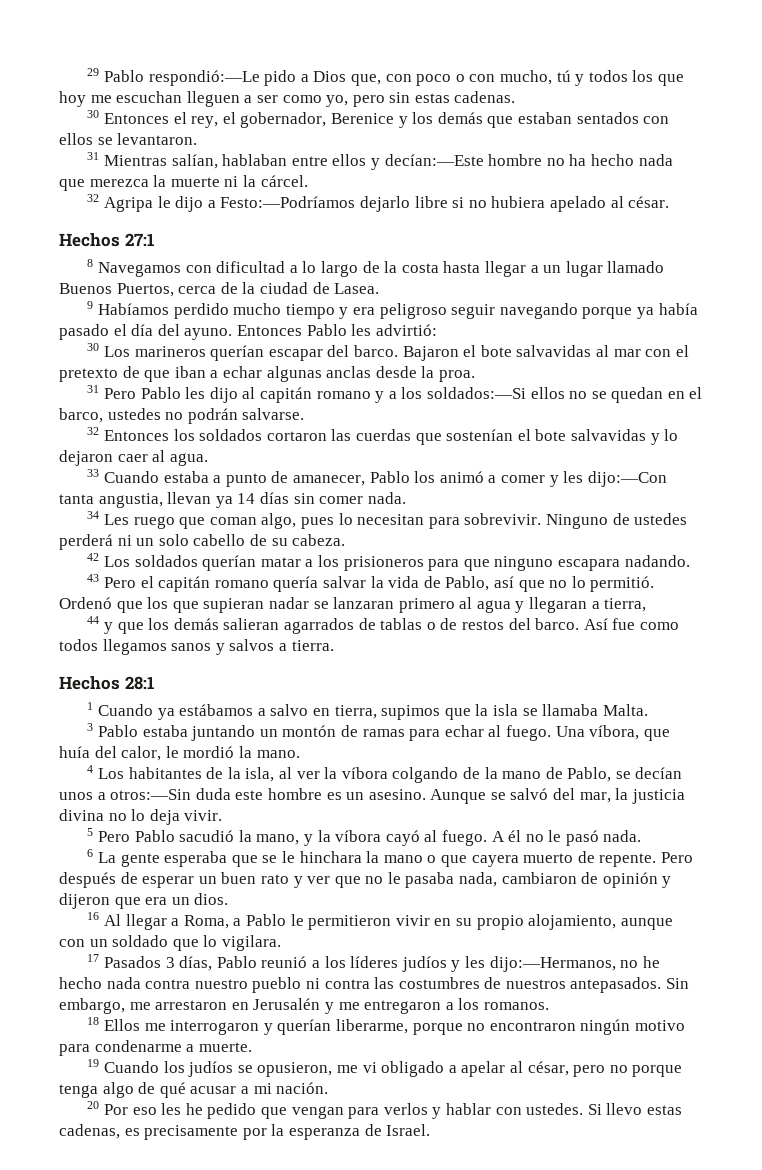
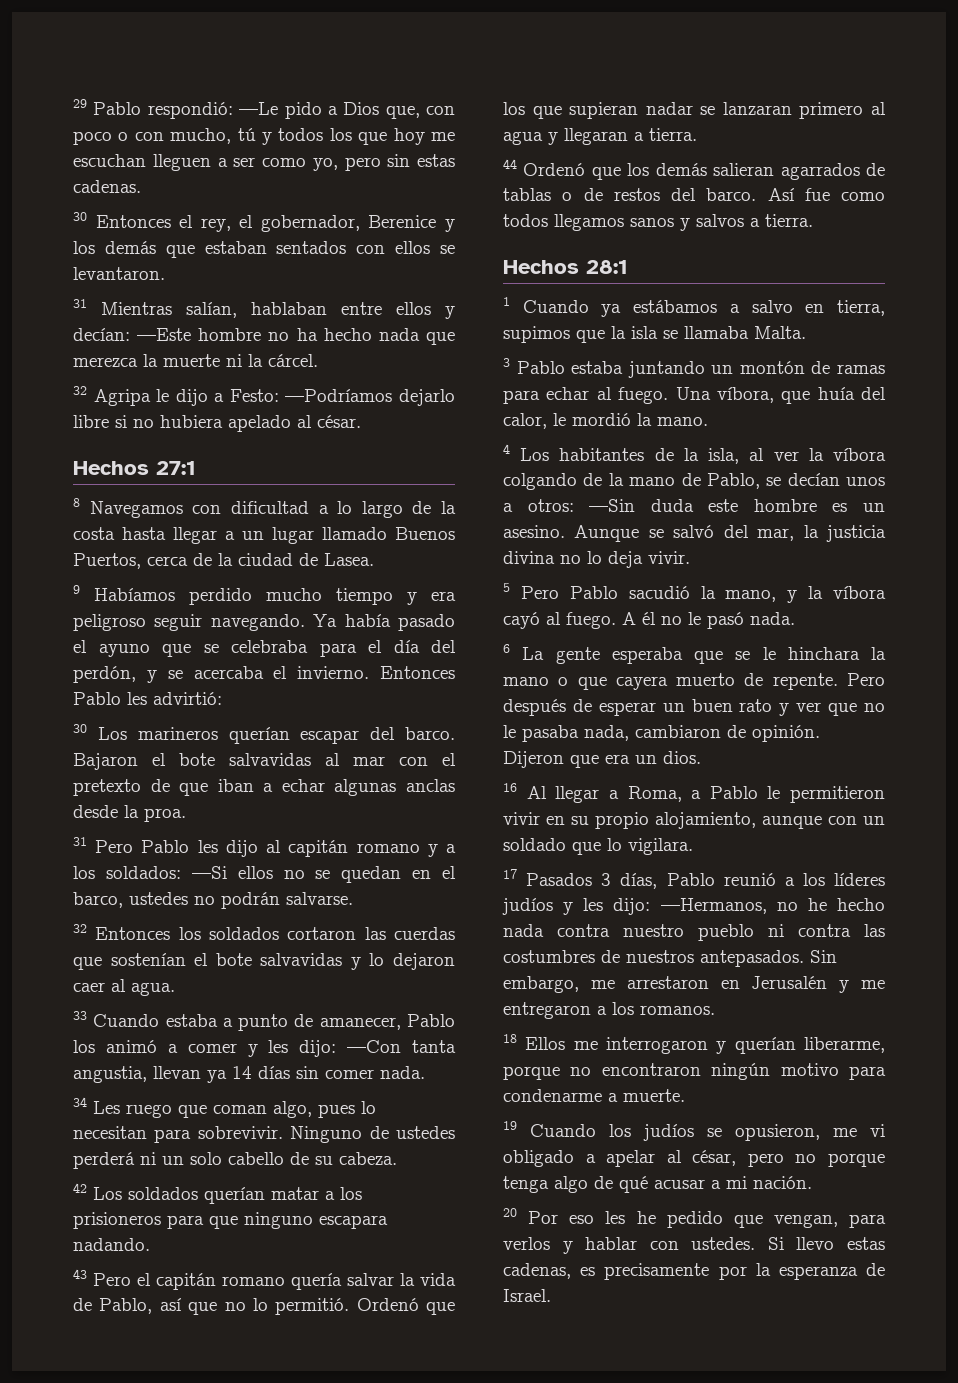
- 29 Pablo respondió:—Le pido a Dios que, con poco o con mucho, tú y todos los que hoy me escuchan lleguen a ser como yo, pero sin estas cadenas.
+ 29 Pablo respondió: —Le pido a Dios que, con poco o con mucho, tú y todos los que hoy me escuchan lleguen a ser como yo, pero sin estas cadenas.
- 31 Mientras salían, hablaban entre ellos y decían:—Este hombre no ha hecho nada que merezca la muerte ni la cárcel.
+ 31 Mientras salían, hablaban entre ellos y decían: —Este hombre no ha hecho nada que merezca la muerte ni la cárcel.
- 32 Agripa le dijo a Festo:—Podríamos dejarlo libre si no hubiera apelado al césar.
+ 32 Agripa le dijo a Festo: —Podríamos dejarlo libre si no hubiera apelado al césar.
- 9 Habíamos perdido mucho tiempo y era peligroso seguir navegando porque ya había pasado el día del ayuno.
+ 9 Habíamos perdido mucho tiempo y era peligroso seguir navegando. Ya había pasado el ayuno que se celebraba para el día del perdón, y se acercaba el invierno.
- 31 Pero Pablo les dijo al capitán romano y a los soldados:—Si ellos no se quedan en el barco, ustedes no podrán salvarse.
+ 31 Pero Pablo les dijo al capitán romano y a los soldados: —Si ellos no se quedan en el barco, ustedes no podrán salvarse.
- 33 Cuando estaba a punto de amanecer, Pablo los animó a comer y les dijo:—Con tanta angustia, llevan ya 14 días sin comer nada.
+ 33 Cuando estaba a punto de amanecer, Pablo los animó a comer y les dijo: —Con tanta angustia, llevan ya 14 días sin comer nada.
- Ordenó que los que supieran nadar se lanzaran primero al agua y llegaran a tierra,
+ Ordenó que los que supieran nadar se lanzaran primero al agua y llegaran a tierra.
- 44 y que los demás salieran agarrados de tablas o de restos del barco.
+ 44 Ordenó que los demás salieran agarrados de tablas o de restos del barco.
- 4 Los habitantes de la isla, al ver la víbora colgando de la mano de Pablo, se decían unos a otros:—Sin duda este hombre es un asesino.
+ 4 Los habitantes de la isla, al ver la víbora colgando de la mano de Pablo, se decían unos a otros: —Sin duda este hombre es un asesino.
- Pero después de esperar un buen rato y ver que no le pasaba nada, cambiaron de opinión y dijeron que era un dios.
+ Pero después de esperar un buen rato y ver que no le pasaba nada, cambiaron de opinión. Dijeron que era un dios.
- 17 Pasados 3 días, Pablo reunió a los líderes judíos y les dijo:—Hermanos, no he hecho nada contra nuestro pueblo ni contra las costumbres de nuestros antepasados.
+ 17 Pasados 3 días, Pablo reunió a los líderes judíos y les dijo: —Hermanos, no he hecho nada contra nuestro pueblo ni contra las costumbres de nuestros antepasados.
- 20 Por eso les he pedido que vengan para verlos y hablar con ustedes.
+ 20 Por eso les he pedido que vengan, para verlos y hablar con ustedes.

